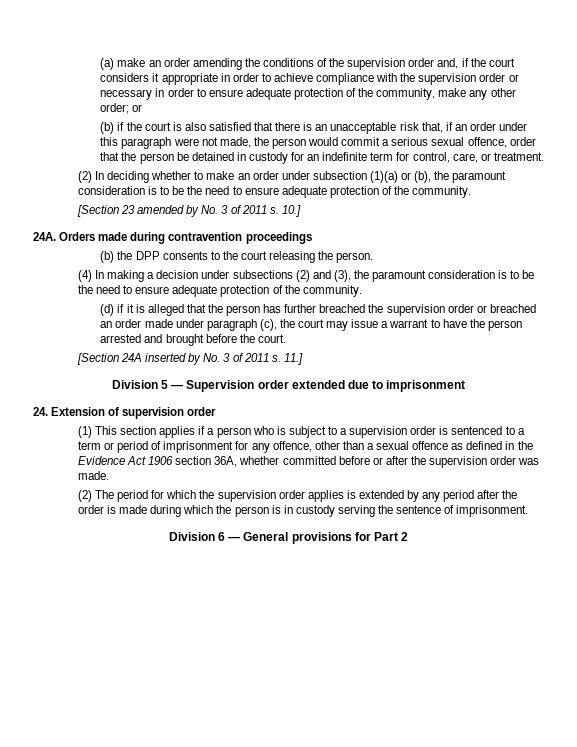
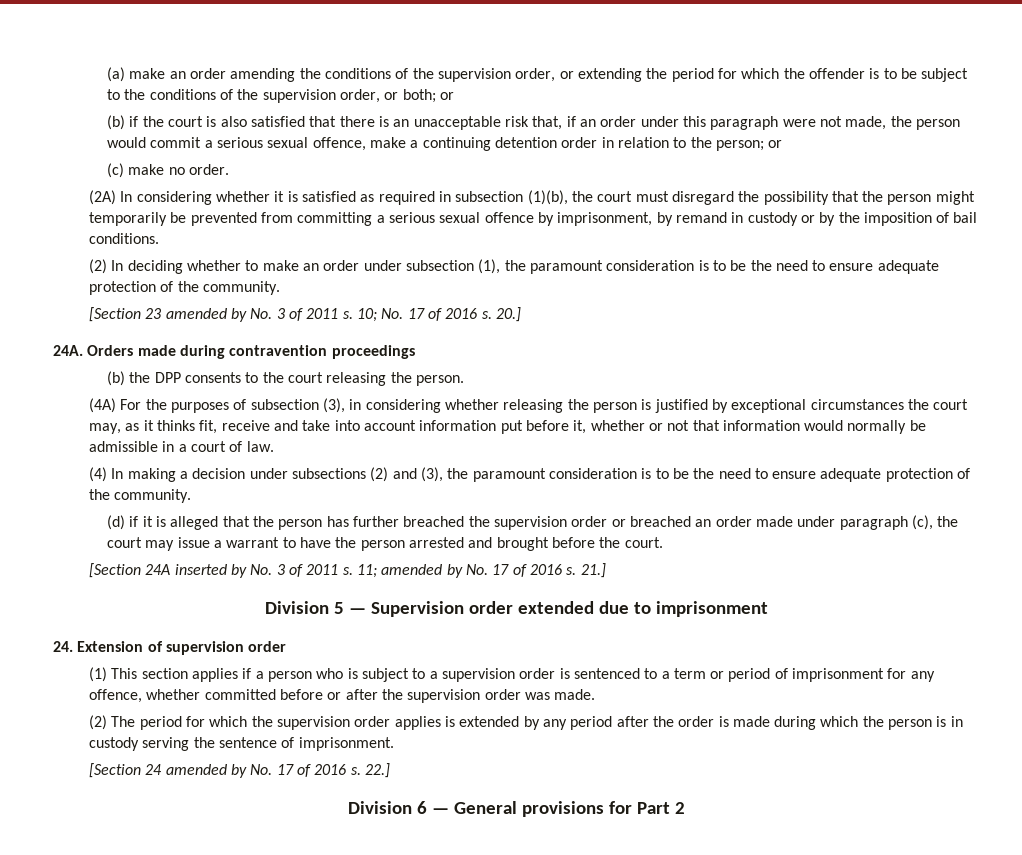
- (a) make an order amending the conditions of the supervision order and, if the court considers it appropriate in order to achieve compliance with the supervision order or necessary in order to ensure adequate protection of the community, make any other order; or
+ (a) make an order amending the conditions of the supervision order, or extending the period for which the offender is to be subject to the conditions of the supervision order, or both; or
- (b) if the court is also satisfied that there is an unacceptable risk that, if an order under this paragraph were not made, the person would commit a serious sexual offence, order that the person be detained in custody for an indefinite term for control, care, or treatment.
+ (b) if the court is also satisfied that there is an unacceptable risk that, if an order under this paragraph were not made, the person would commit a serious sexual offence, make a continuing detention order in relation to the person; or
+ (c) make no order.
+ (2A) In considering whether it is satisfied as required in subsection (1)(b), the court must disregard the possibility that the person might temporarily be prevented from committing a serious sexual offence by imprisonment, by remand in custody or by the imposition of bail conditions.
- (2) In deciding whether to make an order under subsection (1)(a) or (b), the paramount consideration is to be the need to ensure adequate protection of the community.
+ (2) In deciding whether to make an order under subsection (1), the paramount consideration is to be the need to ensure adequate protection of the community.
- 10.]
+ 10; No. 17 of 2016 s. 20.]
+ (4A) For the purposes of subsection (3), in considering whether releasing the person is justified by exceptional circumstances the court may, as it thinks fit, receive and take into account information put before it, whether or not that information would normally be admissible in a court of law.
- 11.]
+ 11; amended by No. 17 of 2016 s. 21.]
- (1) This section applies if a person who is subject to a supervision order is sentenced to a term or period of imprisonment for any offence, other than a sexual offence as defined in the Evidence Act 1906 section 36A, whether committed before or after the supervision order was made.
+ (1) This section applies if a person who is subject to a supervision order is sentenced to a term or period of imprisonment for any offence, whether committed before or after the supervision order was made.
+ [Section 24 amended by No. 17 of 2016 s. 22.]

